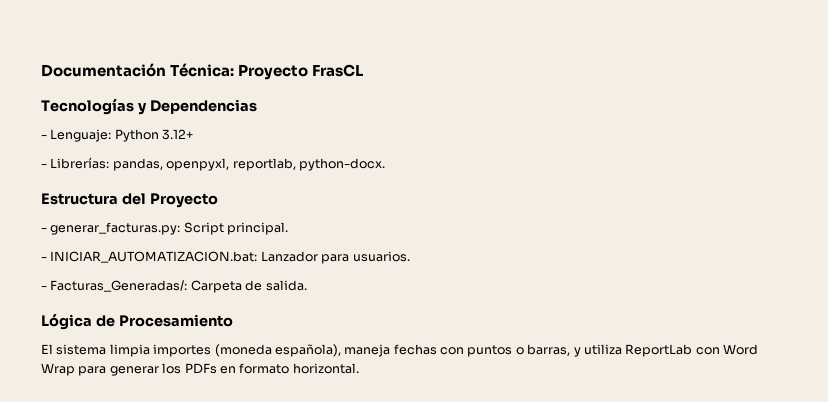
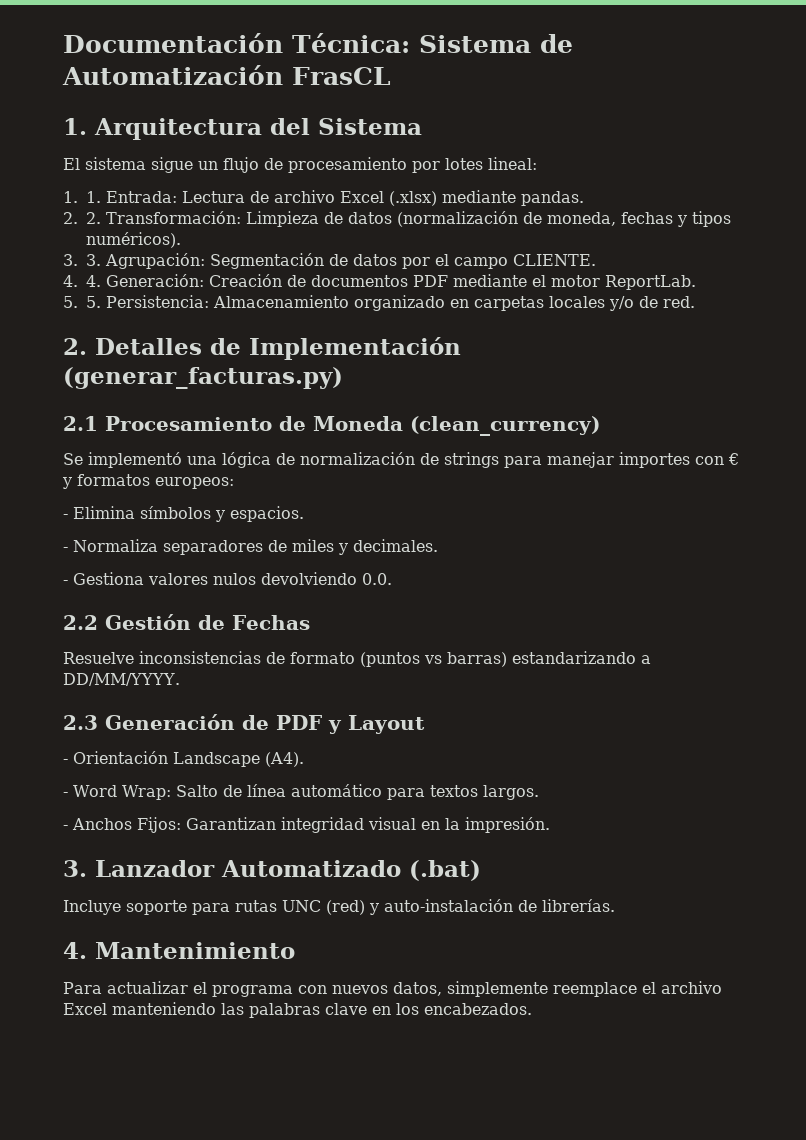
- Documentación Técnica: Proyecto FrasCL
- Tecnologías y Dependencias
- - Lenguaje: Python 3.12+
- - Librerías: pandas, openpyxl, reportlab, python-docx.
- Estructura del Proyecto
- - generar_facturas.py: Script principal.
- - INICIAR_AUTOMATIZACION.bat: Lanzador para usuarios.
- - Facturas_Generadas/: Carpeta de salida.
- Lógica de Procesamiento
- El sistema limpia importes (moneda española), maneja fechas con puntos o barras, y utiliza ReportLab con Word Wrap para generar los PDFs en formato horizontal.
+ Documentación Técnica: Sistema de Automatización FrasCL
+ 1. Arquitectura del Sistema
+ El sistema sigue un flujo de procesamiento por lotes lineal:
+ 1. 1. Entrada: Lectura de archivo Excel (.xlsx) mediante pandas.
+ 2. 2. Transformación: Limpieza de datos (normalización de moneda, fechas y tipos numéricos).
+ 3. 3. Agrupación: Segmentación de datos por el campo CLIENTE.
+ 4. 4. Generación: Creación de documentos PDF mediante el motor ReportLab.
+ 5. 5. Persistencia: Almacenamiento organizado en carpetas locales y/o de red.
+ 2. Detalles de Implementación (generar_facturas.py)
+ 2.1 Procesamiento de Moneda (clean_currency)
+ Se implementó una lógica de normalización de strings para manejar importes con € y formatos europeos:
+ - Elimina símbolos y espacios.
+ - Normaliza separadores de miles y decimales.
+ - Gestiona valores nulos devolviendo 0.0.
+ 2.2 Gestión de Fechas
+ Resuelve inconsistencias de formato (puntos vs barras) estandarizando a DD/MM/YYYY.
+ 2.3 Generación de PDF y Layout
+ - Orientación Landscape (A4).
+ - Word Wrap: Salto de línea automático para textos largos.
+ - Anchos Fijos: Garantizan integridad visual en la impresión.
+ 3. Lanzador Automatizado (.bat)
+ Incluye soporte para rutas UNC (red) y auto-instalación de librerías.
+ 4. Mantenimiento
+ Para actualizar el programa con nuevos datos, simplemente reemplace el archivo Excel manteniendo las palabras clave en los encabezados.

